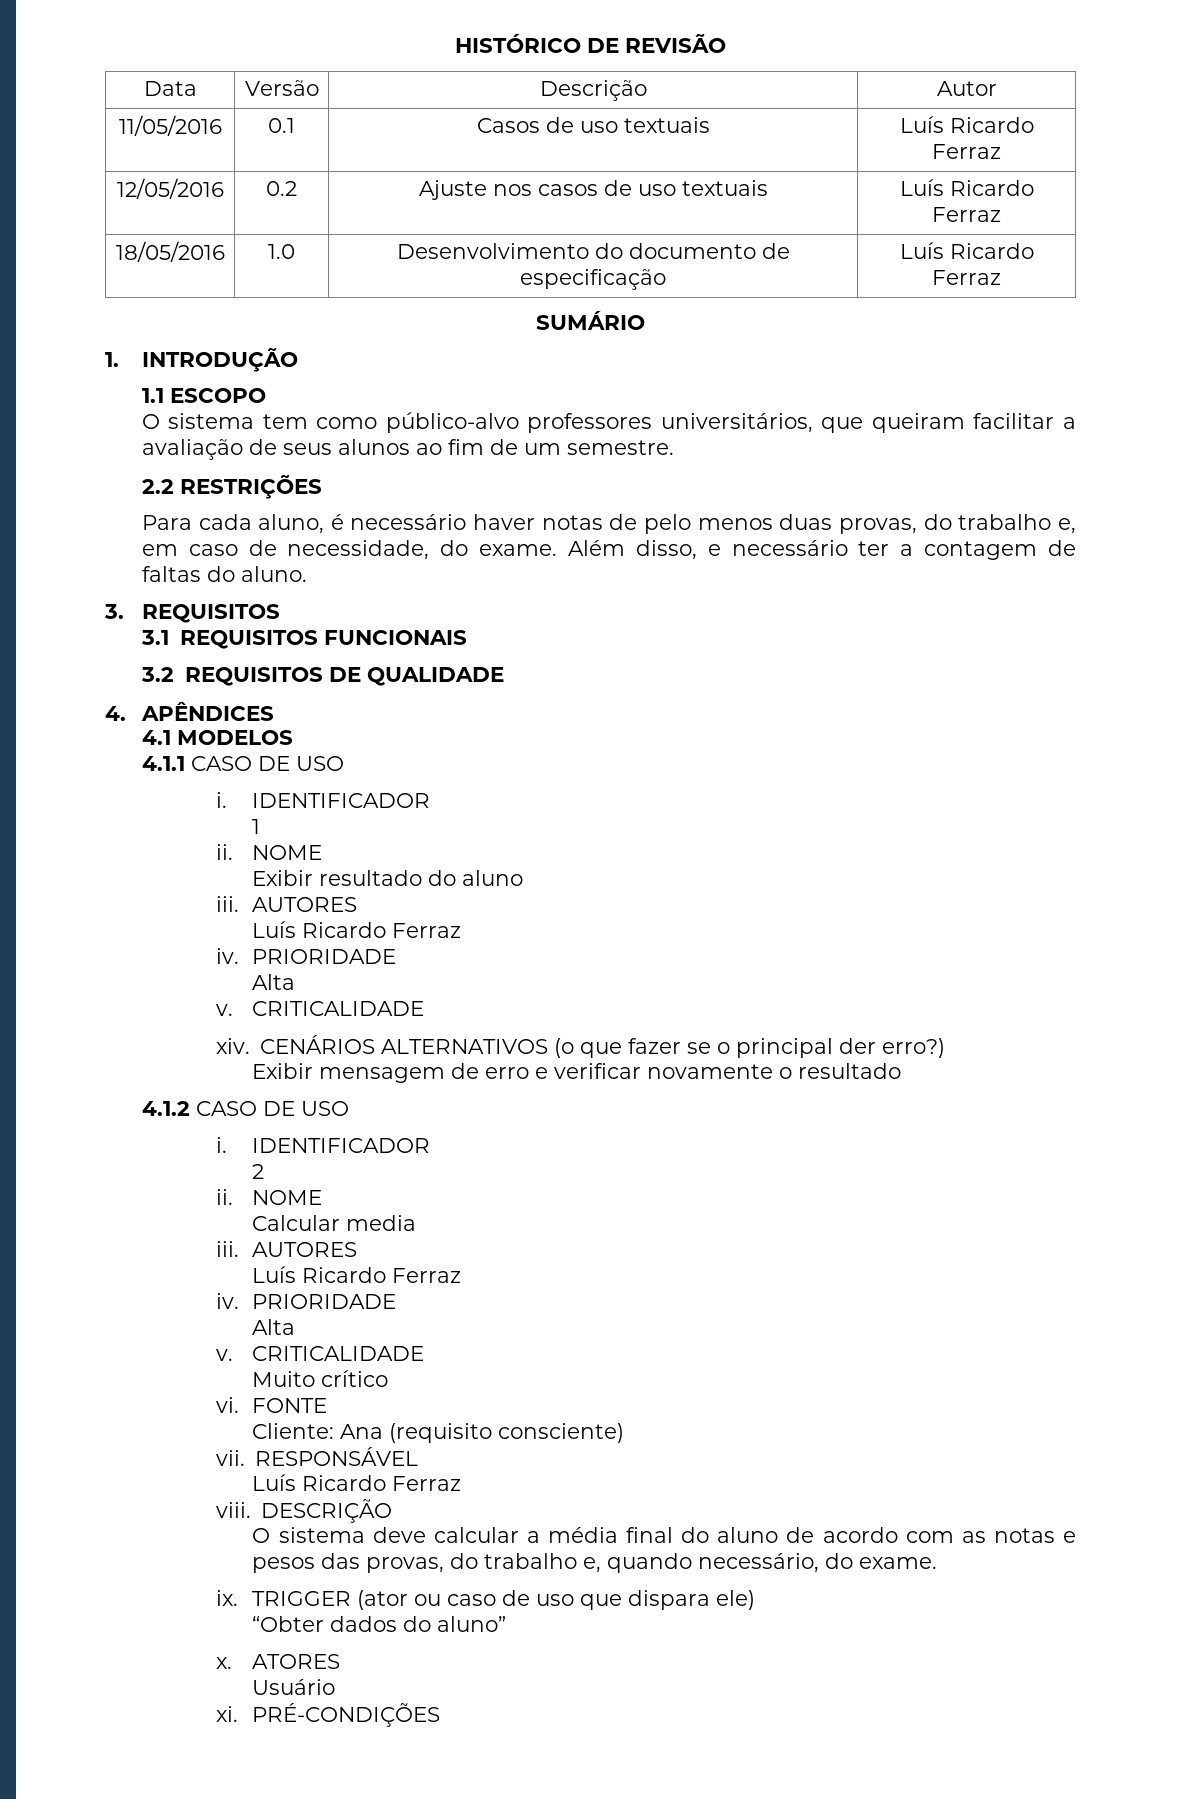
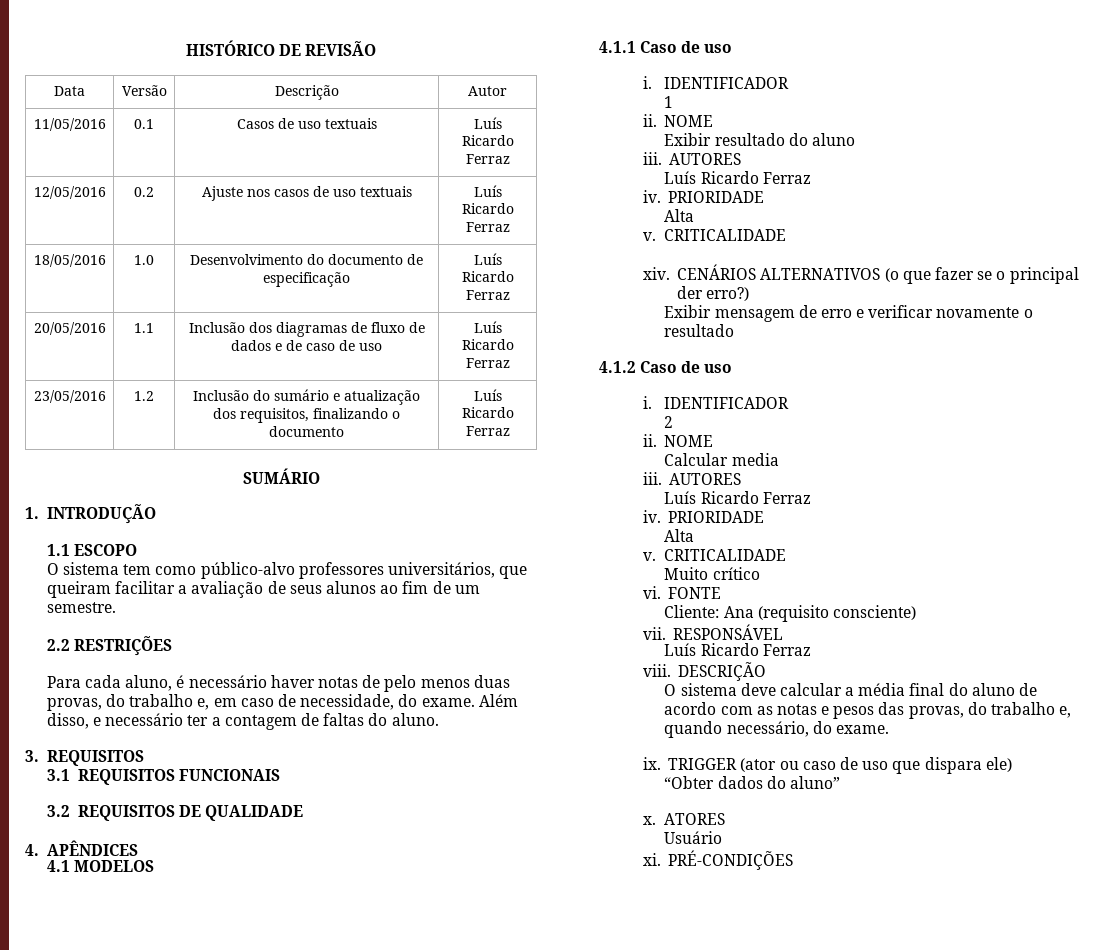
+ 20/05/2016 | 1.1 | Inclusão dos diagramas de fluxo de dados e de caso de uso | Luís Ricardo Ferraz
+ 23/05/2016 | 1.2 | Inclusão do sumário e atualização dos requisitos, finalizando o documento | Luís Ricardo Ferraz
- 4.1.1 CASO DE USO
+ 4.1.1 Caso de uso
- 4.1.2 CASO DE USO
+ 4.1.2 Caso de uso

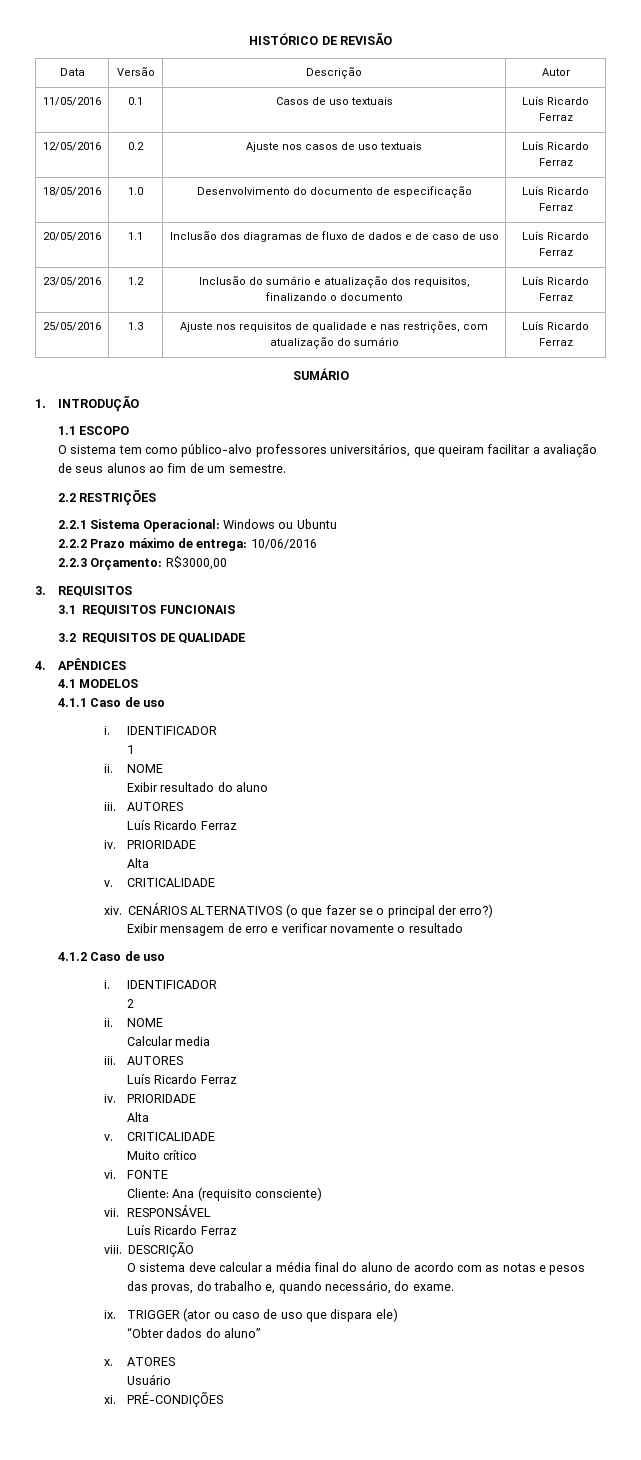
+ 25/05/2016 | 1.3 | Ajuste nos requisitos de qualidade e nas restrições, com atualização do sumário | Luís Ricardo Ferraz
- Para cada aluno, é necessário haver notas de pelo menos duas provas, do trabalho e, em caso de necessidade, do exame. Além disso, e necessário ter a contagem de faltas do aluno.
+ 2.2.1 Sistema Operacional: Windows ou Ubuntu
+ 2.2.2 Prazo máximo de entrega: 10/06/2016
+ 2.2.3 Orçamento: R$3000,00

